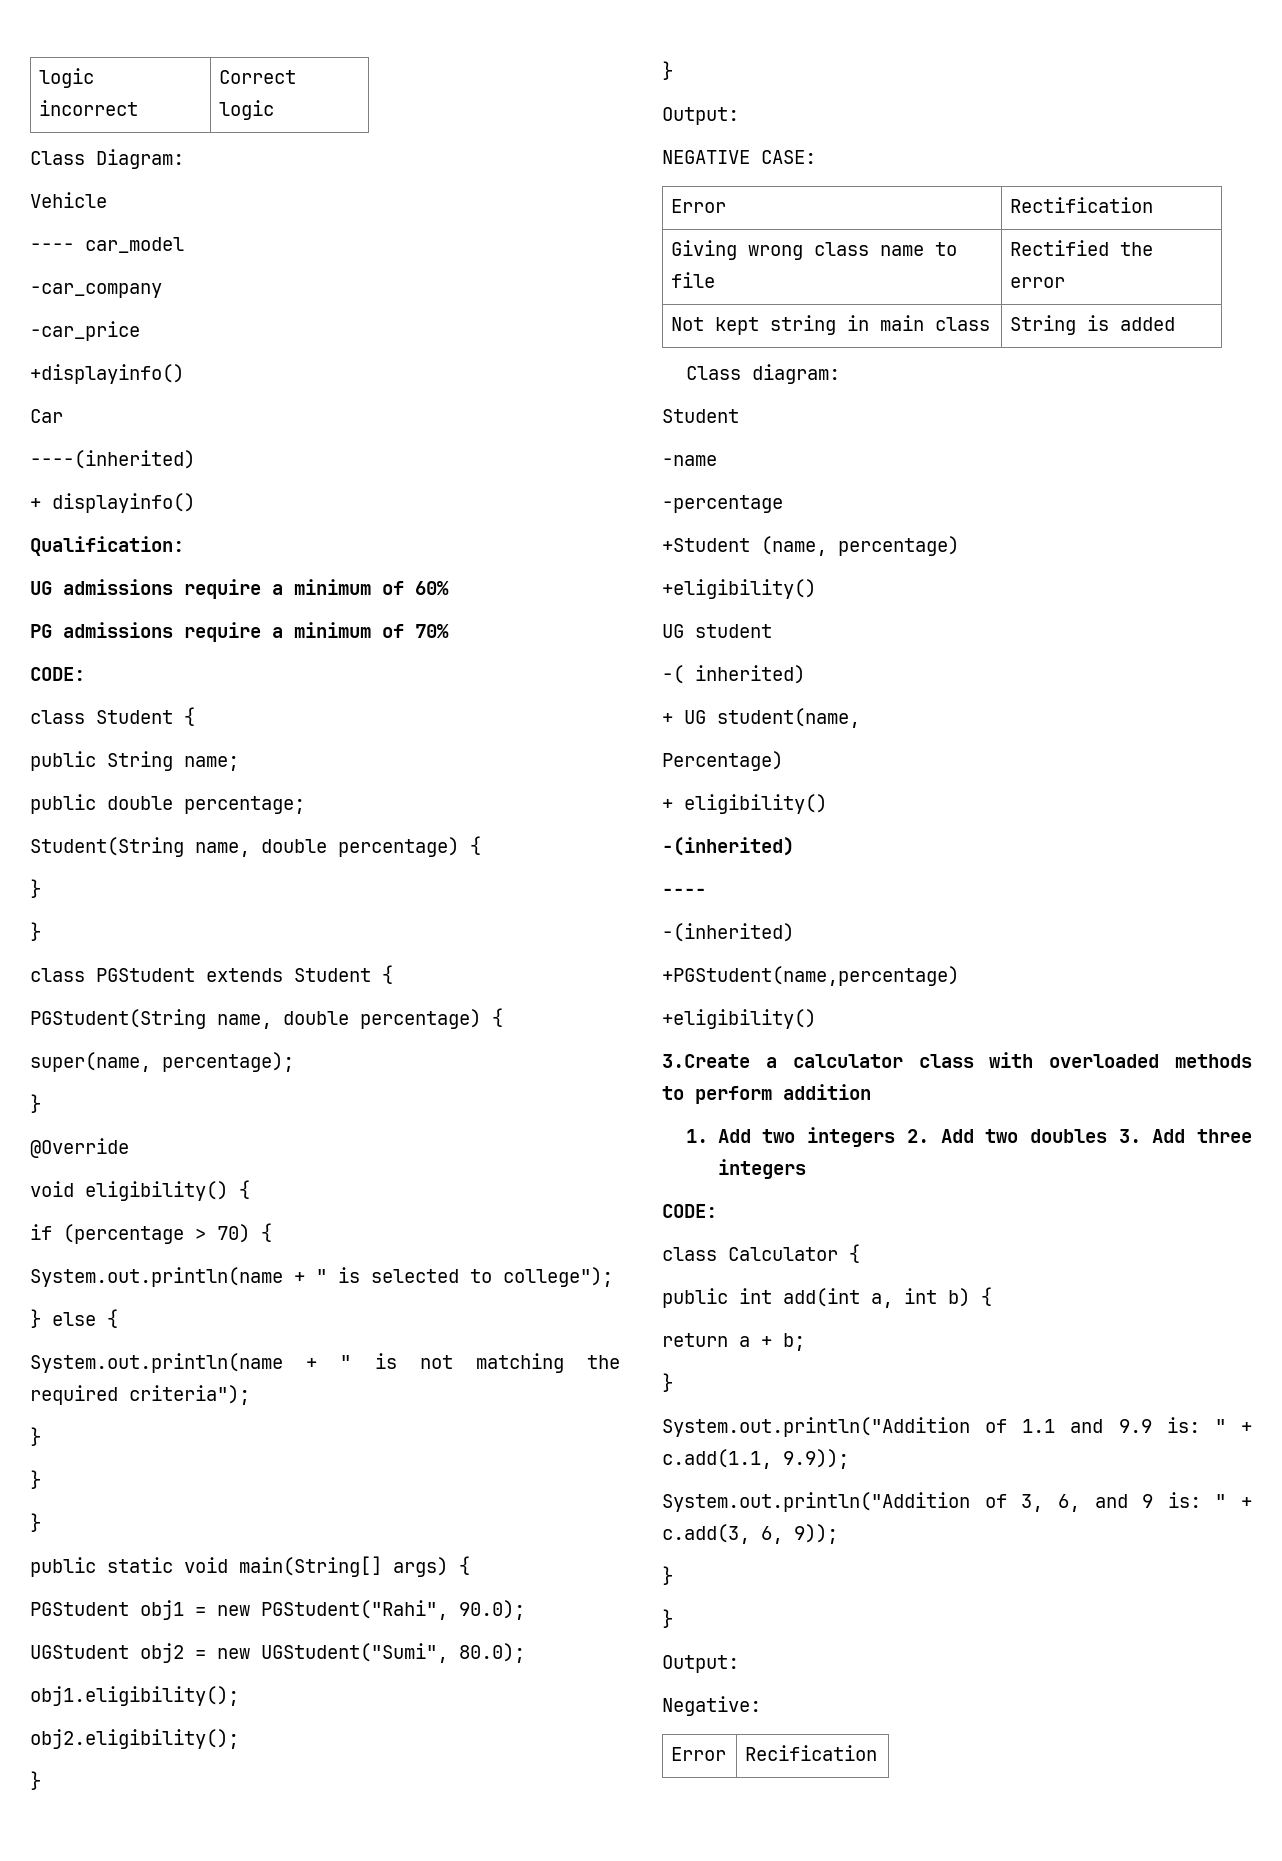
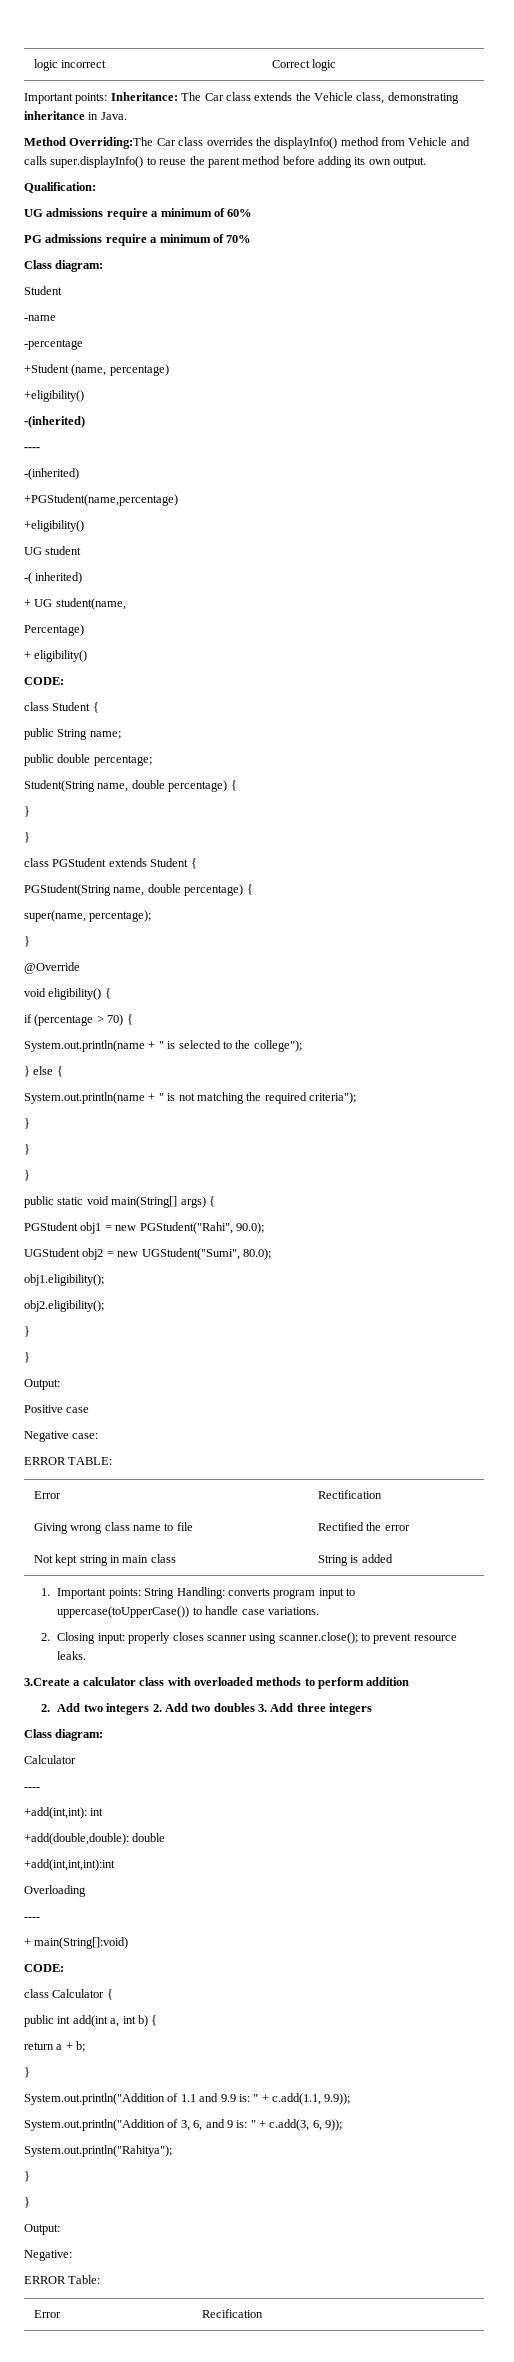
- Class Diagram:
- Vehicle
- ---- car_model
- -car_company
- -car_price
- +displayinfo()
- Car
- ----(inherited)
- + displayinfo()
+ Important points: Inheritance: The Car class extends the Vehicle class, demonstrating inheritance in Java.
+ Method Overriding:The Car class overrides the displayInfo() method from Vehicle and calls super.displayInfo() to reuse the parent method before adding its own output.
  PG admissions require a minimum of 70%
+ Class diagram:
+ Student
+ -name
+ -percentage
+ +Student (name, percentage)
+ +eligibility()
+ -(inherited)
+ ----
+ -(inherited)
+ +PGStudent(name,percentage)
+ +eligibility()
+ UG student
+ -( inherited)
+ + UG student(name,
+ Percentage)
+ + eligibility()
- System.out.println(name + " is selected to college");
+ System.out.println(name + " is selected to the college");
- NEGATIVE CASE:
+ Positive case
+ Negative case:
+ ERROR TABLE:
- Class diagram:
- Student
- -name
- -percentage
- +Student (name, percentage)
- +eligibility()
- UG student
- -( inherited)
- + UG student(name,
- Percentage)
- + eligibility()
- -(inherited)
- ----
- -(inherited)
- +PGStudent(name,percentage)
- +eligibility()
+ 1. Important points: String Handling: converts program input to uppercase(toUpperCase()) to handle case variations.
+ 2. Closing input: properly closes scanner using scanner.close(); to prevent resource leaks.
- 1. Add two integers 2. Add two doubles 3. Add three integers
+ 2. Add two integers 2. Add two doubles 3. Add three integers
+ Class diagram:
+ Calculator
+ ----
+ +add(int,int): int
+ +add(double,double): double
+ +add(int,int,int):int
+ Overloading
+ ----
+ + main(String[]:void)
+ System.out.println("Rahitya");
+ ERROR Table:

